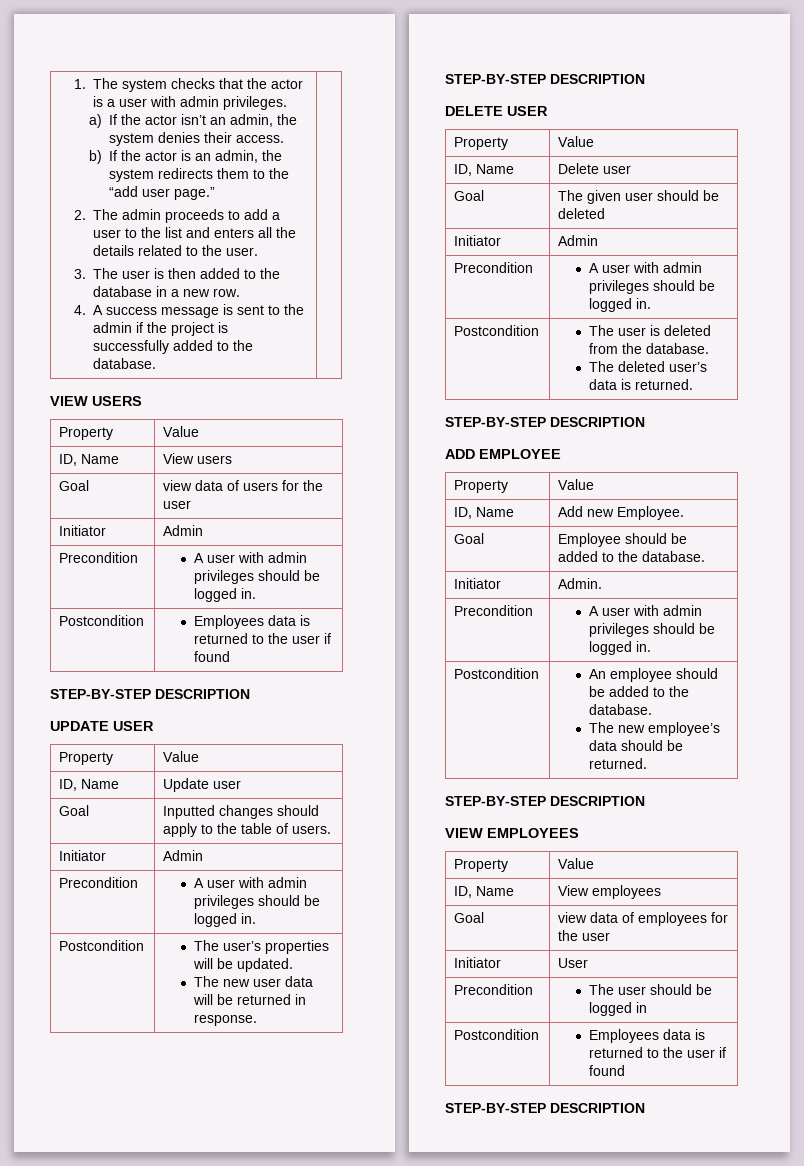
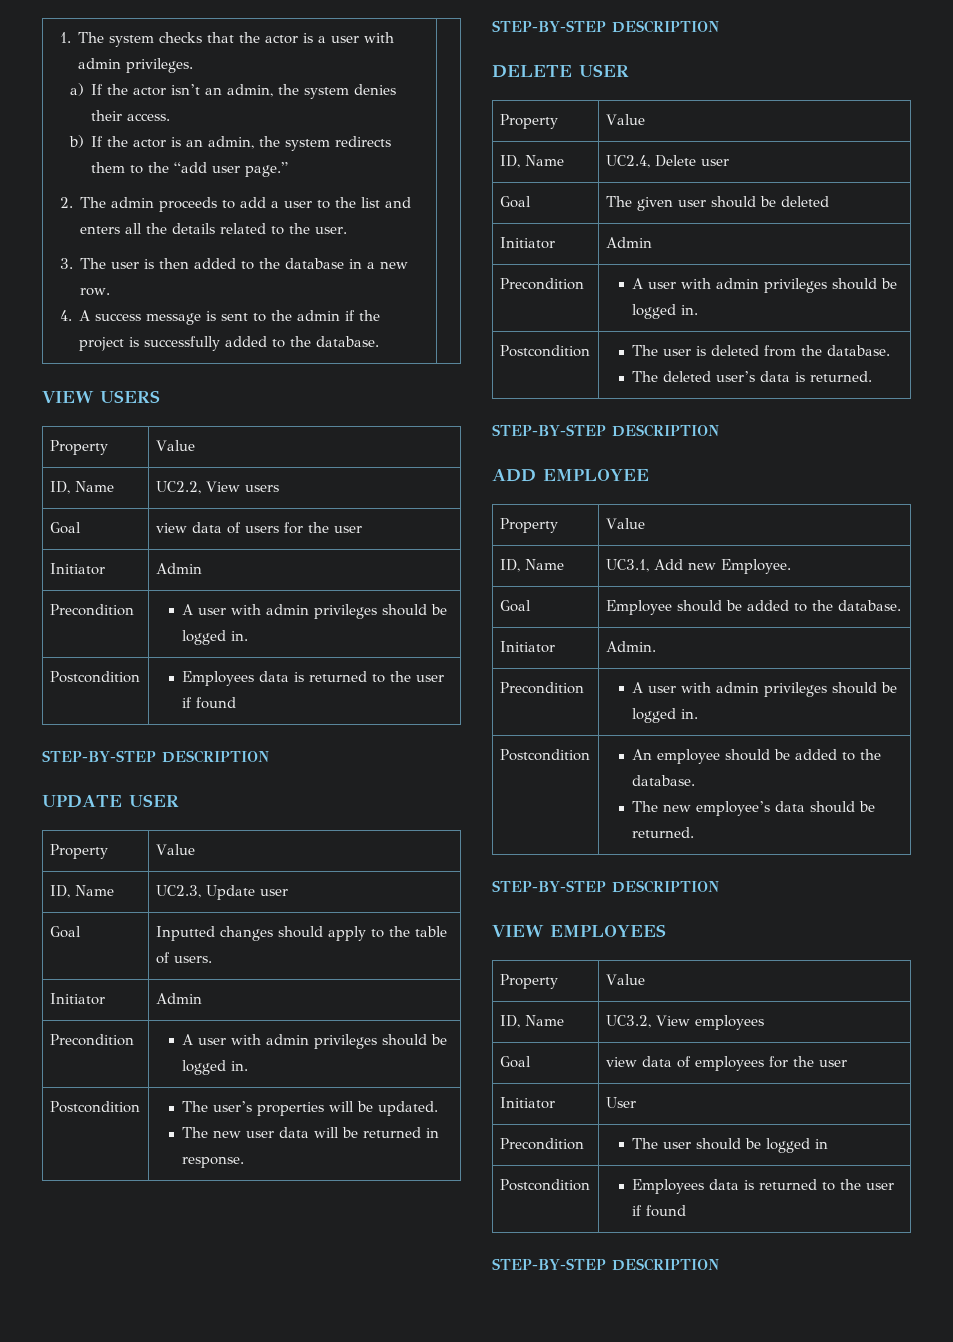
- ID, Name | View users
+ ID, Name | UC2.2, View users
- ID, Name | Update user
+ ID, Name | UC2.3, Update user
- ID, Name | Delete user
+ ID, Name | UC2.4, Delete user
- ID, Name | Add new Employee.
+ ID, Name | UC3.1, Add new Employee.
- ID, Name | View employees
+ ID, Name | UC3.2, View employees

